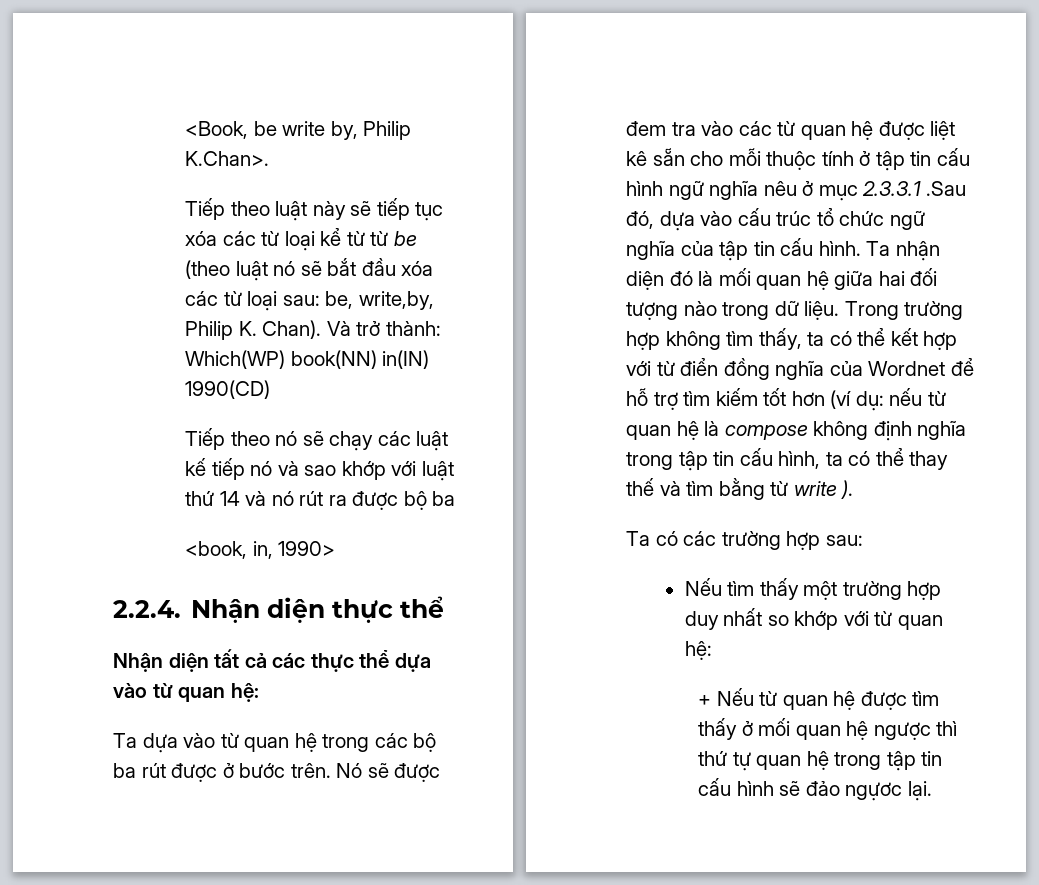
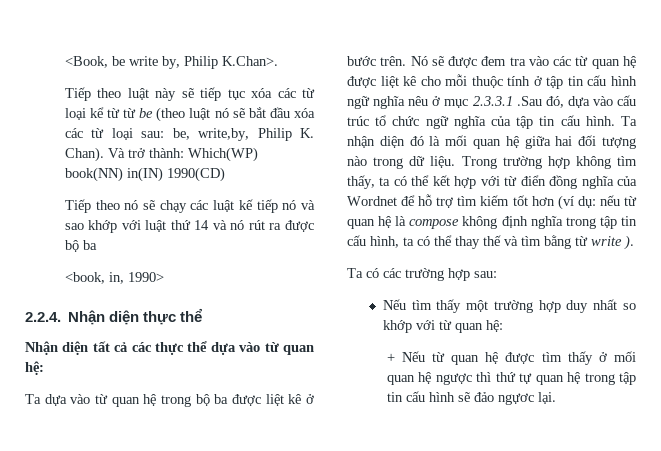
- Ta dựa vào từ quan hệ trong các bộ ba rút được ở bước trên.
+ Ta dựa vào từ quan hệ trong bộ ba được liệt kê ở bước trên.
- Nó sẽ được đem tra vào các từ quan hệ được liệt kê sẵn cho mỗi thuộc tính ở tập tin cấu hình ngữ nghĩa nêu ở mục 2.3.3.1 .Sau đó, dựa vào cấu trúc tổ chức ngữ nghĩa của tập tin cấu hình.
+ Nó sẽ được đem tra vào các từ quan hệ được liệt kê cho mỗi thuộc tính ở tập tin cấu hình ngữ nghĩa nêu ở mục 2.3.3.1 .Sau đó, dựa vào cấu trúc tổ chức ngữ nghĩa của tập tin cấu hình.

